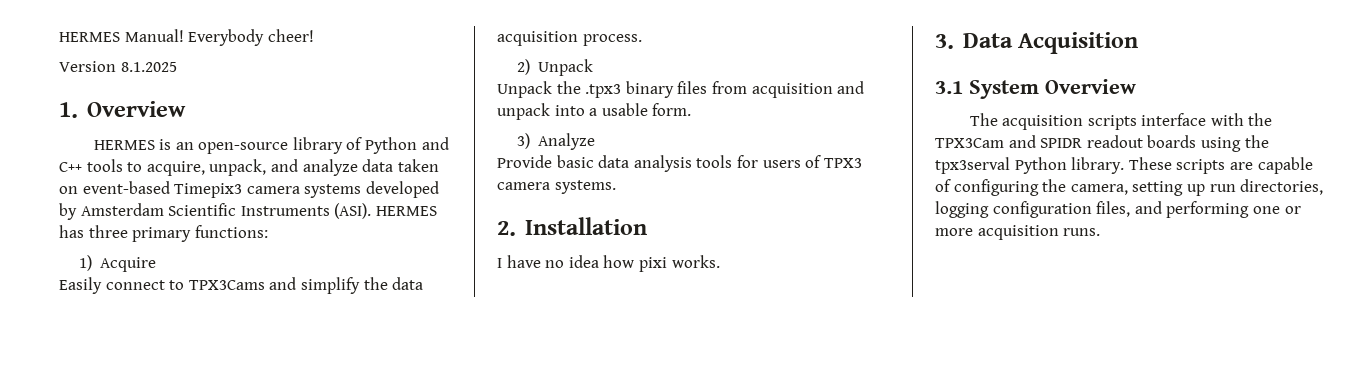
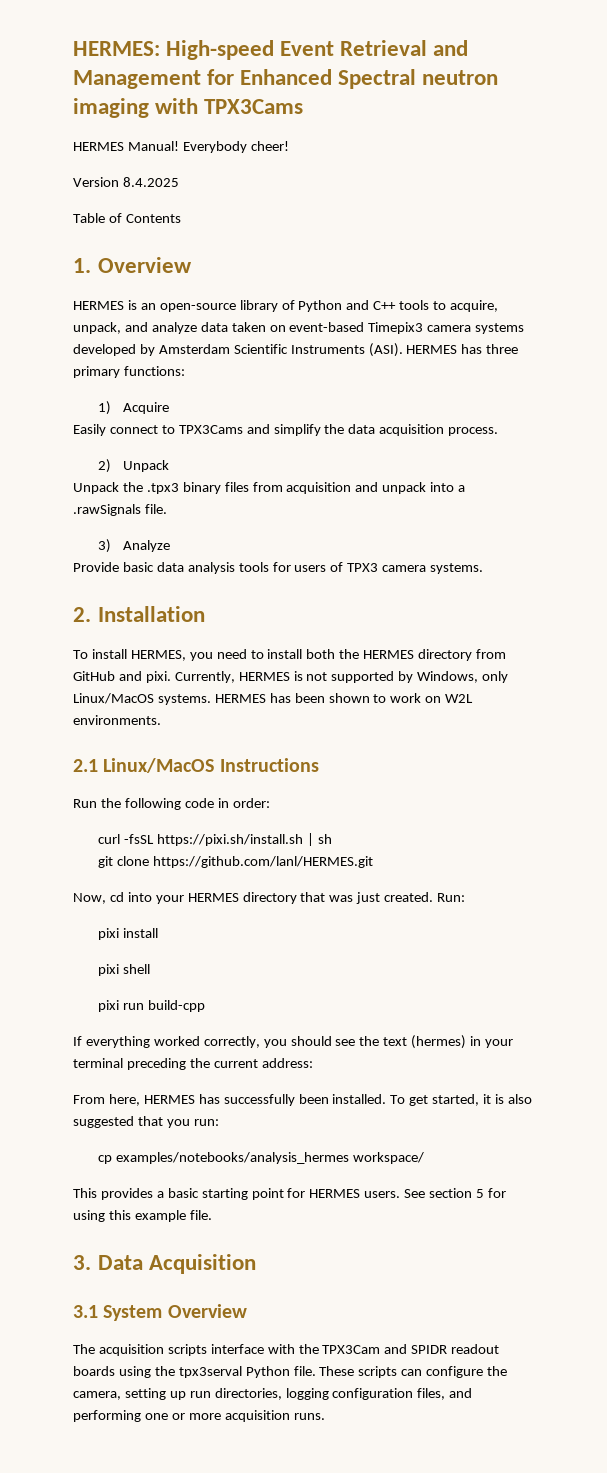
+ HERMES: High-speed Event Retrieval and Management for Enhanced Spectral neutron imaging with TPX3Cams
- Version 8.1.2025
+ Version 8.4.2025
+ Table of Contents
- Unpack the .tpx3 binary files from acquisition and unpack into a usable form.
+ Unpack the .tpx3 binary files from acquisition and unpack into a .rawSignals file.
- I have no idea how pixi works.
+ To install HERMES, you need to install both the HERMES directory from GitHub and pixi. Currently, HERMES is not supported by Windows, only Linux/MacOS systems. HERMES has been shown to work on W2L environments.
+ 2.1 Linux/MacOS Instructions
+ Run the following code in order:
+ curl -fsSL https://pixi.sh/install.sh | sh
+ git clone https://github.com/lanl/HERMES.git
+ Now, cd into your HERMES directory that was just created. Run:
+ pixi install
+ pixi shell
+ pixi run build-cpp
+ If everything worked correctly, you should see the text (hermes) in your terminal preceding the current address:
+ From here, HERMES has successfully been installed. To get started, it is also suggested that you run:
+ cp examples/notebooks/analysis_hermes workspace/
+ This provides a basic starting point for HERMES users. See section 5 for using this example file.
- The acquisition scripts interface with the TPX3Cam and SPIDR readout boards using the tpx3serval Python library.
+ The acquisition scripts interface with the TPX3Cam and SPIDR readout boards using the tpx3serval Python file.
- These scripts are capable of configuring the camera, setting up run directories, logging configuration files, and performing one or more acquisition runs.
+ These scripts can configure the camera, setting up run directories, logging configuration files, and performing one or more acquisition runs.

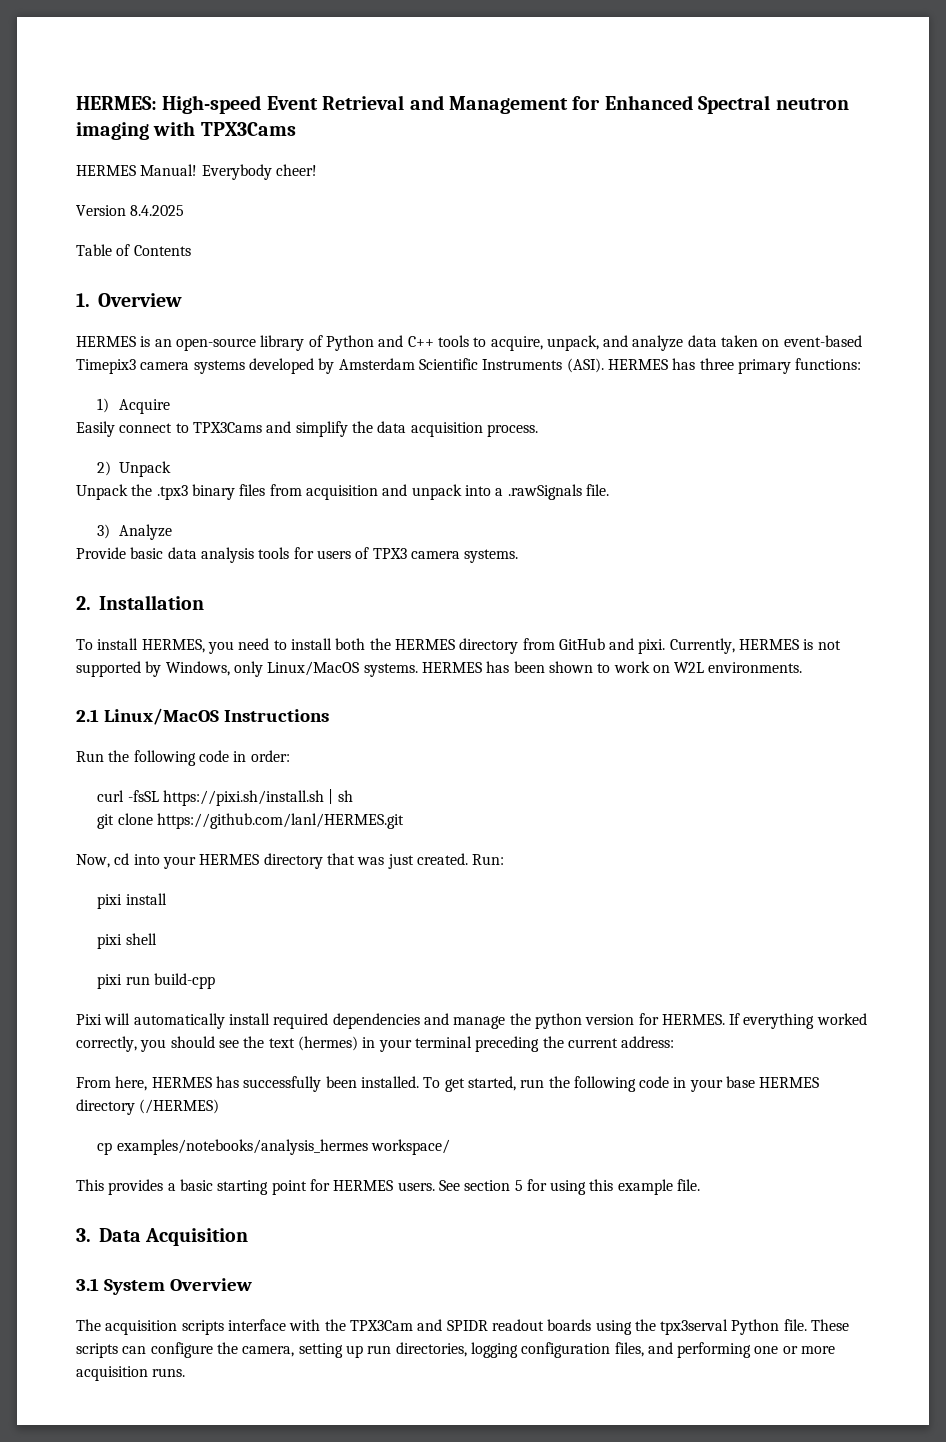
+ Pixi will automatically install required dependencies and manage the python version for HERMES.
- To get started, it is also suggested that you run:
+ To get started, run the following code in your base HERMES directory (/HERMES)

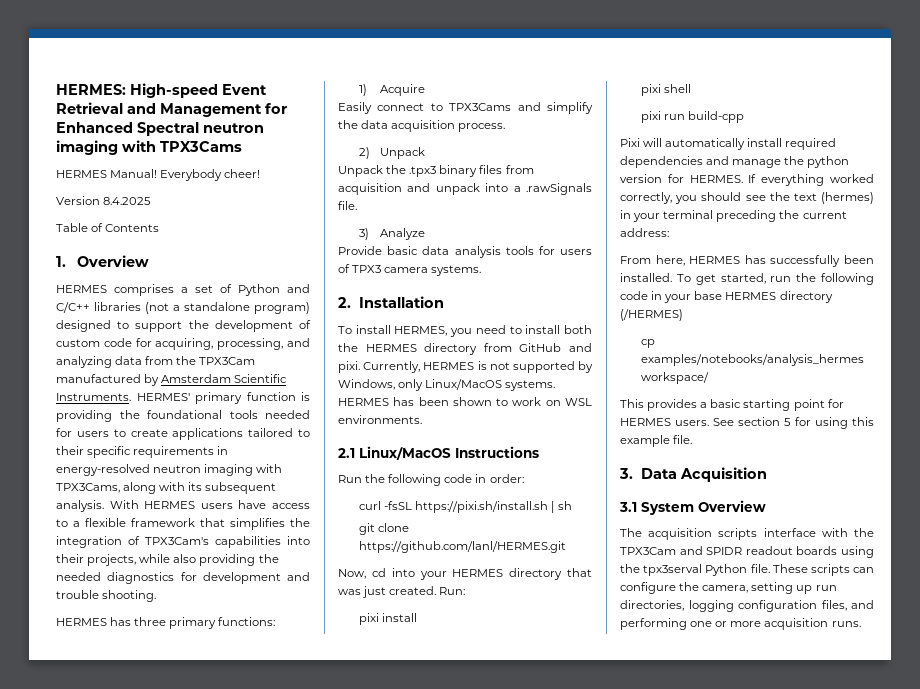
- HERMES is an open-source library of Python and C++ tools to acquire, unpack, and analyze data taken on event-based Timepix3 camera systems developed by Amsterdam Scientific Instruments (ASI). HERMES has three primary functions:
+ HERMES comprises a set of Python and C/C++ libraries (not a standalone program) designed to support the development of custom code for acquiring, processing, and analyzing data from the TPX3Cam manufactured by Amsterdam Scientific Instruments. HERMES' primary function is providing the foundational tools needed for users to create applications tailored to their specific requirements in energy-resolved neutron imaging with TPX3Cams, along with its subsequent analysis. With HERMES users have access to a flexible framework that simplifies the integration of TPX3Cam's capabilities into their projects, while also providing the needed diagnostics for development and trouble shooting.
+ HERMES has three primary functions:
- HERMES has been shown to work on W2L environments.
+ HERMES has been shown to work on WSL environments.

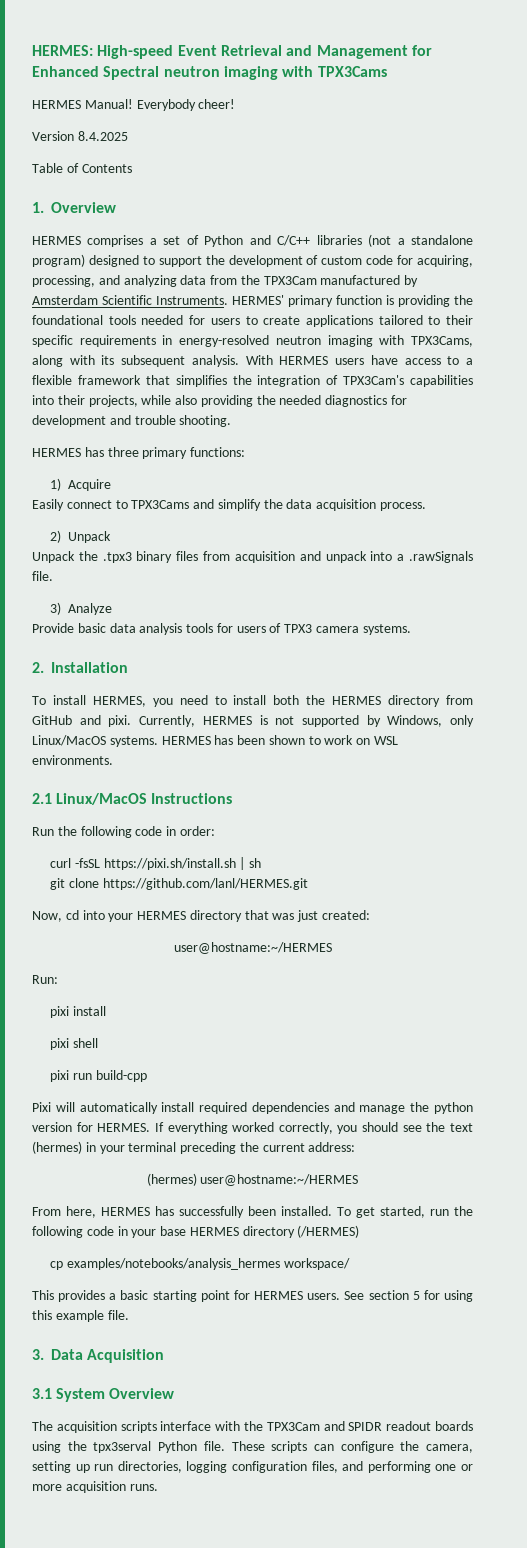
- Now, cd into your HERMES directory that was just created. Run:
+ Now, cd into your HERMES directory that was just created:
+ user@hostname:~/HERMES
+ Run:
+ (hermes) user@hostname:~/HERMES

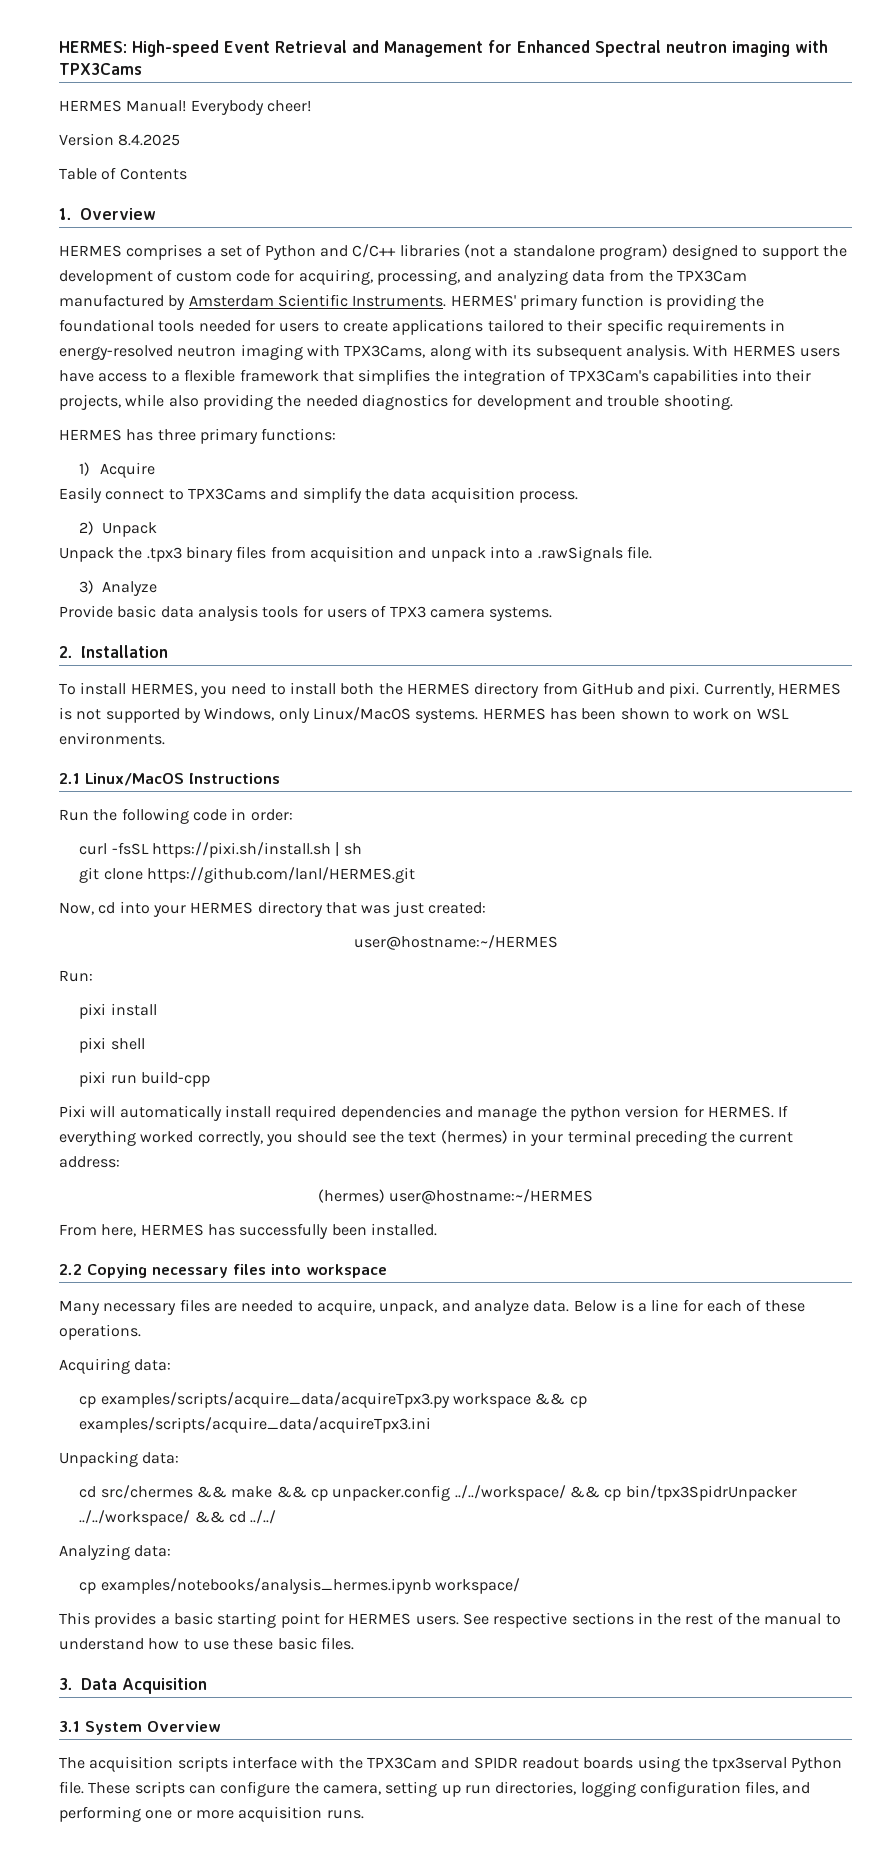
- From here, HERMES has successfully been installed. To get started, run the following code in your base HERMES directory (/HERMES)
- cp examples/notebooks/analysis_hermes workspace/
+ From here, HERMES has successfully been installed.
+ 2.2 Copying necessary files into workspace
+ Many necessary files are needed to acquire, unpack, and analyze data. Below is a line for each of these operations.
+ Acquiring data:
+ cp examples/scripts/acquire_data/acquireTpx3.py workspace && cp examples/scripts/acquire_data/acquireTpx3.ini
+ Unpacking data:
+ cd src/chermes && make && cp unpacker.config ../../workspace/ && cp bin/tpx3SpidrUnpacker ../../workspace/ && cd ../../
+ Analyzing data:
+ cp examples/notebooks/analysis_hermes.ipynb workspace/
- See section 5 for using this example file.
+ See respective sections in the rest of the manual to understand how to use these basic files.

